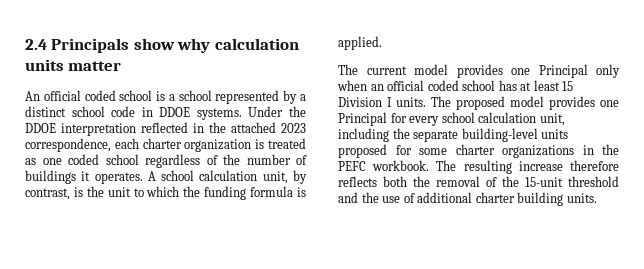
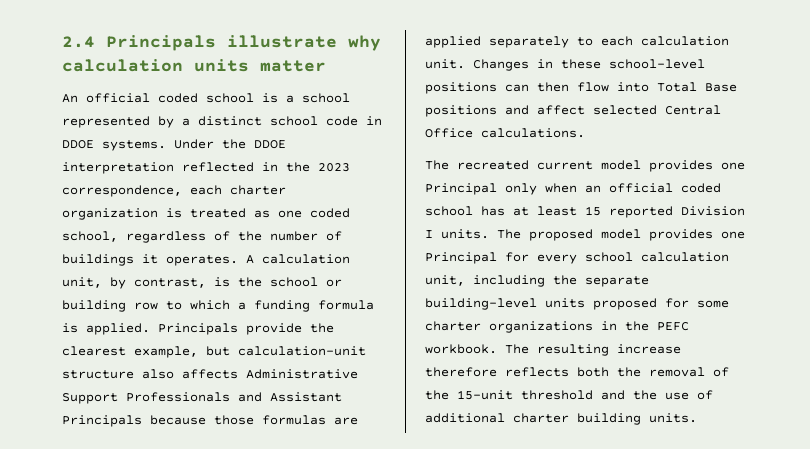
- 2.4 Principals show why calculation units matter
+ 2.4 Principals illustrate why calculation units matter
- Under the DDOE interpretation reflected in the attached 2023 correspondence, each charter organization is treated as one coded school regardless of the number of buildings it operates.
+ Under the DDOE interpretation reflected in the 2023 correspondence, each charter organization is treated as one coded school, regardless of the number of buildings it operates.
- A school calculation unit, by contrast, is the unit to which the funding formula is applied.
- The current model provides one Principal only when an official coded school has at least 15 Division I units.
+ A calculation unit, by contrast, is the school or building row to which a funding formula is applied. Principals provide the clearest example, but calculation-unit structure also affects Administrative Support Professionals and Assistant Principals because those formulas are applied separately to each calculation unit. Changes in these school-level positions can then flow into Total Base positions and affect selected Central Office calculations.
+ The recreated current model provides one Principal only when an official coded school has at least 15 reported Division I units.

